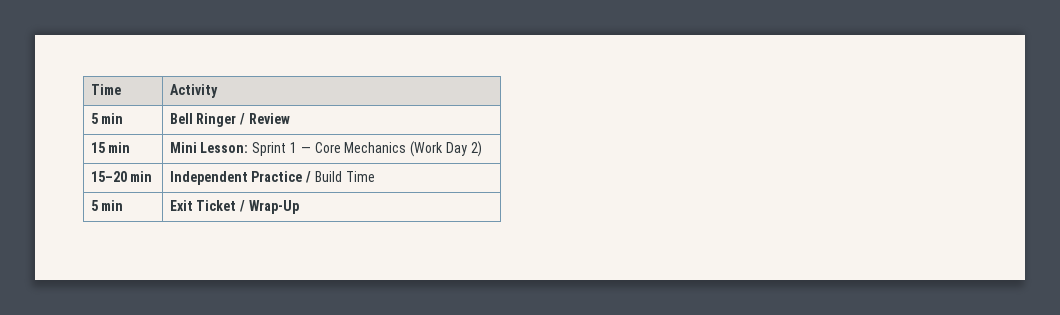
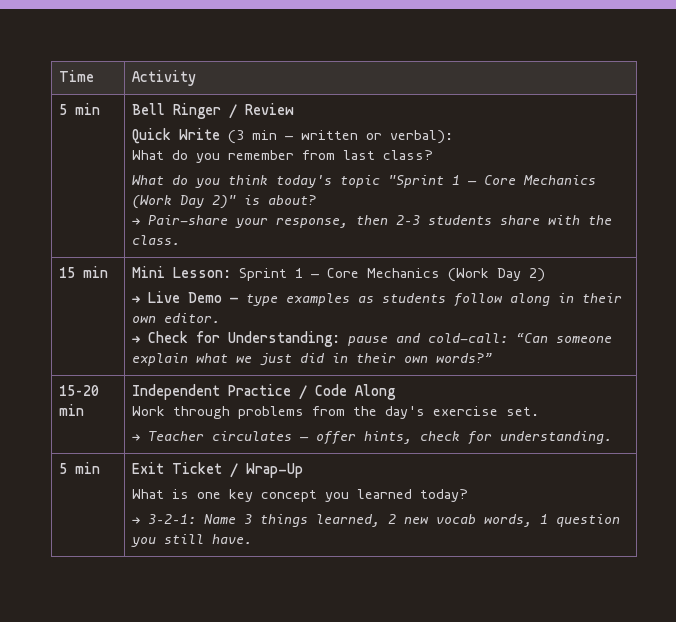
+ Quick Write (3 min — written or verbal):
+ What do you remember from last class?
+ What do you think today's topic "Sprint 1 — Core Mechanics (Work Day 2)" is about?
+ → Pair-share your response, then 2–3 students share with the class.
+ → Live Demo — type examples as students follow along in their own editor.
+ → Check for Understanding: pause and cold-call: “Can someone explain what we just did in their own words?”
- 15–20 min | Independent Practice / Build Time
+ 15–20 min | Independent Practice / Code Along
+ Work through problems from the day's exercise set.
+ → Teacher circulates — offer hints, check for understanding.
  5 min | Exit Ticket / Wrap-Up
+ What is one key concept you learned today?
+ → 3–2–1: Name 3 things learned, 2 new vocab words, 1 question you still have.

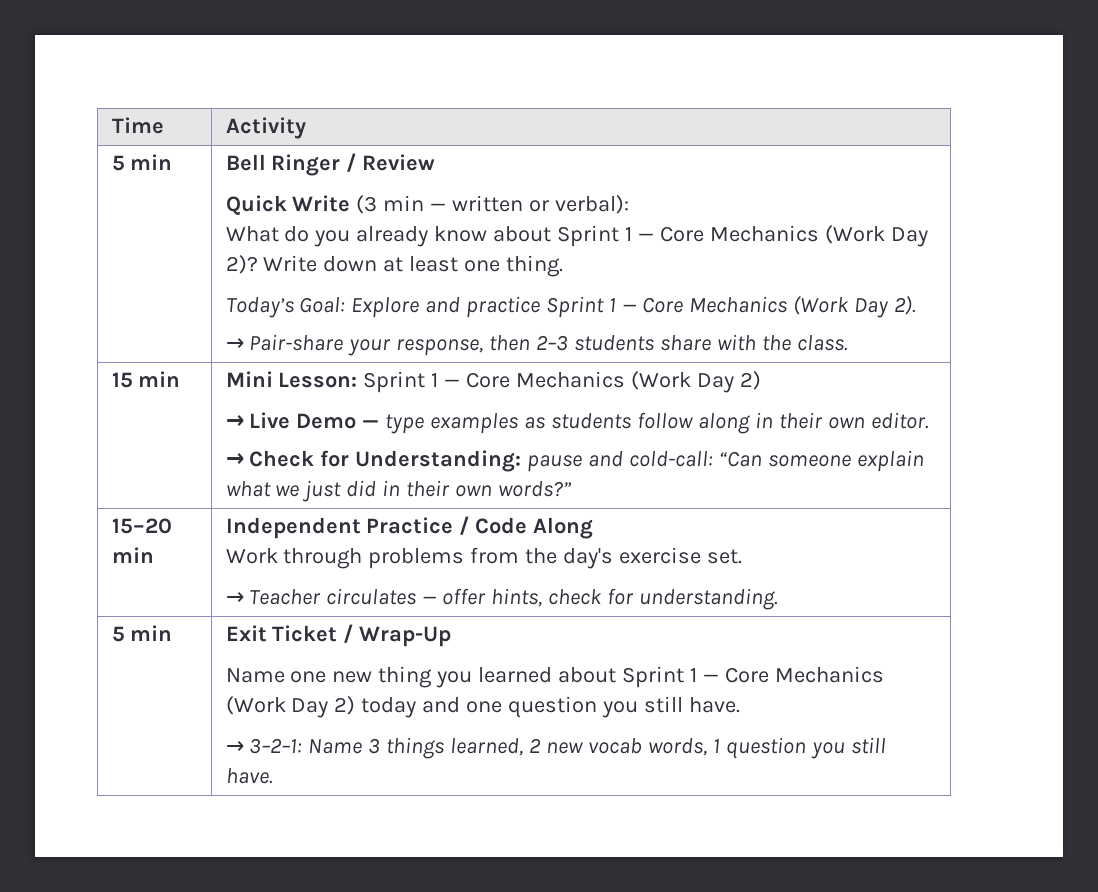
- What do you remember from last class?
- What do you think today's topic "Sprint 1 — Core Mechanics (Work Day 2)" is about?
+ What do you already know about Sprint 1 — Core Mechanics (Work Day 2)? Write down at least one thing.
+ Today’s Goal: Explore and practice Sprint 1 — Core Mechanics (Work Day 2).
- What is one key concept you learned today?
+ Name one new thing you learned about Sprint 1 — Core Mechanics (Work Day 2) today and one question you still have.

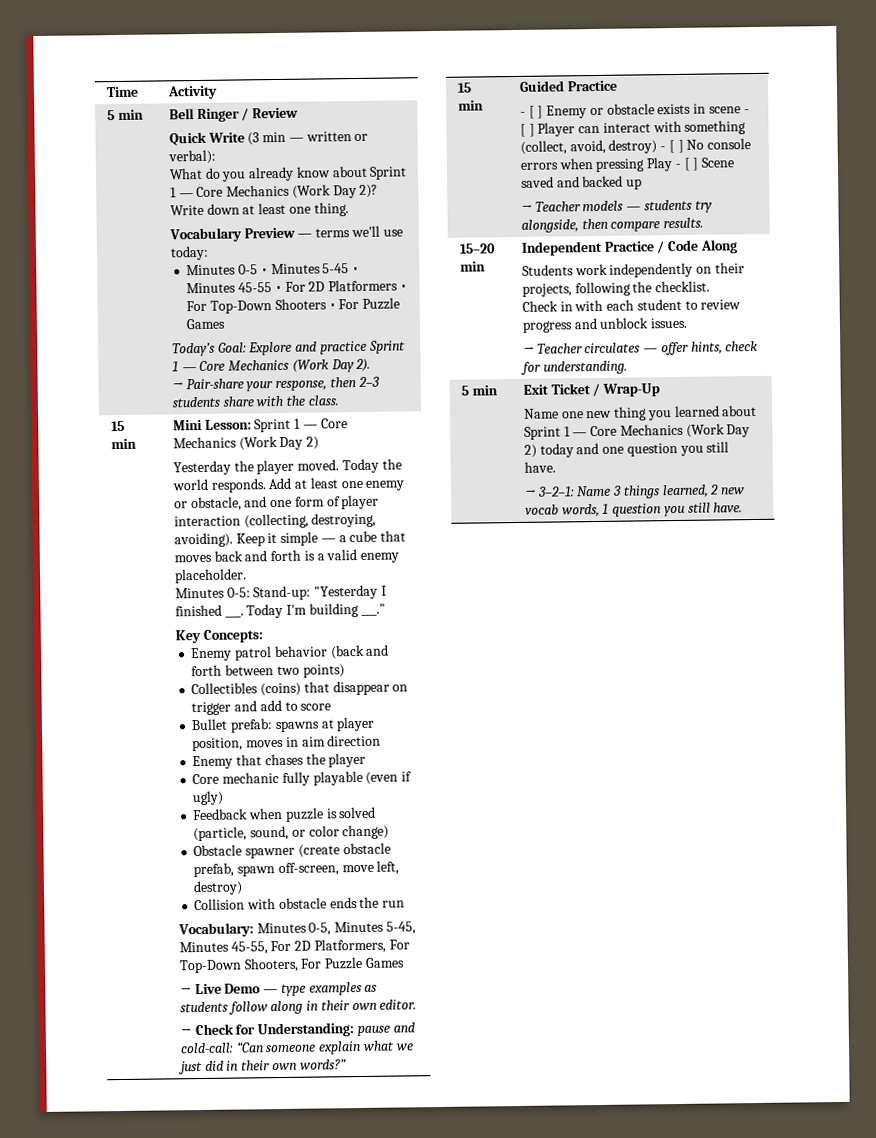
+ Vocabulary Preview — terms we'll use today:
+ Minutes 0-5 • Minutes 5-45 • Minutes 45-55 • For 2D Platformers • For Top-Down Shooters • For Puzzle Games
+ Yesterday the player moved. Today the world responds. Add at least one enemy or obstacle, and one form of player interaction (collecting, destroying, avoiding). Keep it simple — a cube that moves back and forth is a valid enemy placeholder.
+ Minutes 0-5: Stand-up: "Yesterday I finished ___. Today I'm building ___."
+ Key Concepts:
+ Enemy patrol behavior (back and forth between two points)
+ Collectibles (coins) that disappear on trigger and add to score
+ Bullet prefab: spawns at player position, moves in aim direction
+ Enemy that chases the player
+ Core mechanic fully playable (even if ugly)
+ Feedback when puzzle is solved (particle, sound, or color change)
+ Obstacle spawner (create obstacle prefab, spawn off-screen, move left, destroy)
+ Collision with obstacle ends the run
+ Vocabulary: Minutes 0-5, Minutes 5-45, Minutes 45-55, For 2D Platformers, For Top-Down Shooters, For Puzzle Games
+ 15 min | Guided Practice
+ - [ ] Enemy or obstacle exists in scene - [ ] Player can interact with something (collect, avoid, destroy) - [ ] No console errors when pressing Play - [ ] Scene saved and backed up
+ → Teacher models — students try alongside, then compare results.
  15–20 min | Independent Practice / Code Along
- Work through problems from the day's exercise set.
+ Students work independently on their projects, following the checklist.
+ Check in with each student to review progress and unblock issues.

